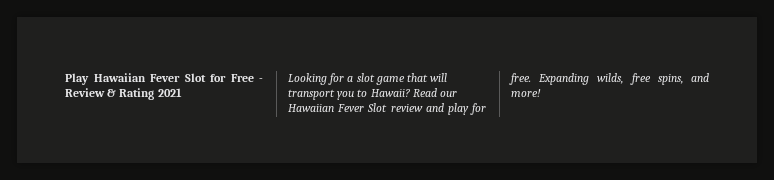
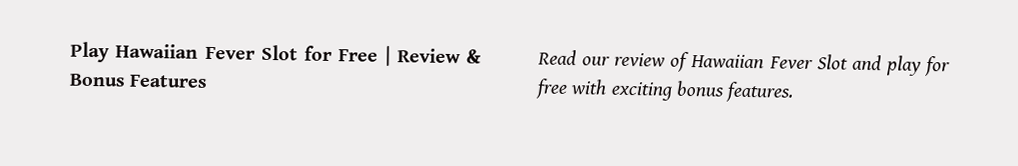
- Play Hawaiian Fever Slot for Free - Review & Rating 2021
- Looking for a slot game that will transport you to Hawaii? Read our Hawaiian Fever Slot review and play for free. Expanding wilds, free spins, and more!
+ Play Hawaiian Fever Slot for Free | Review & Bonus Features
+ Read our review of Hawaiian Fever Slot and play for free with exciting bonus features.

